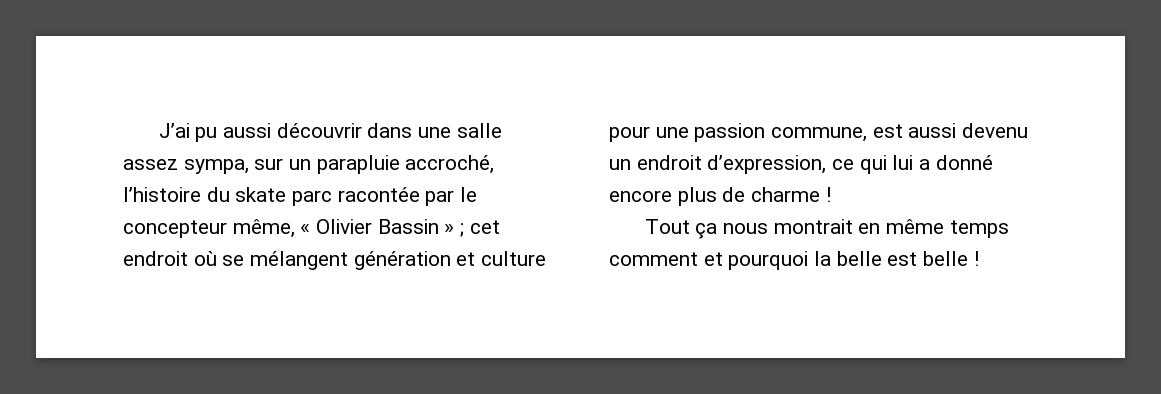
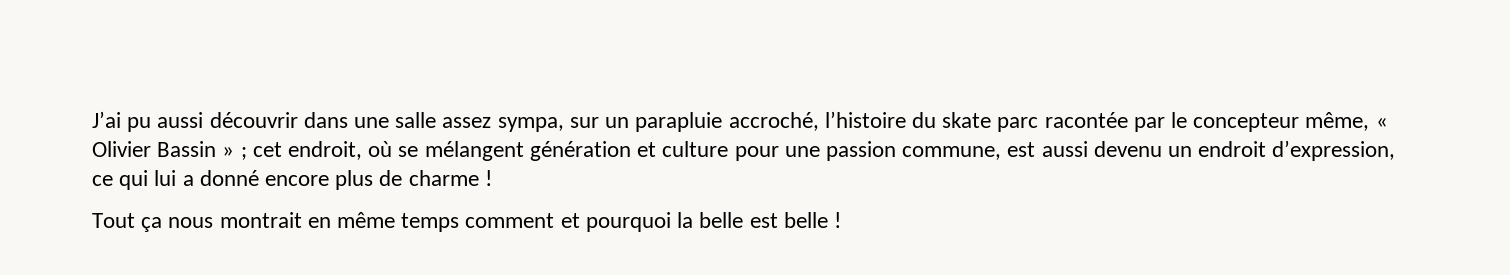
- J’ai pu aussi découvrir dans une salle assez sympa, sur un parapluie accroché, l’histoire du skate parc racontée par le concepteur même, « Olivier Bassin » ; cet endroit où se mélangent génération et culture pour une passion commune, est aussi devenu un endroit d’expression, ce qui lui a donné encore plus de charme !
+ J’ai pu aussi découvrir dans une salle assez sympa, sur un parapluie accroché, l’histoire du skate parc racontée par le concepteur même, « Olivier Bassin » ; cet endroit, où se mélangent génération et culture pour une passion commune, est aussi devenu un endroit d’expression, ce qui lui a donné encore plus de charme !

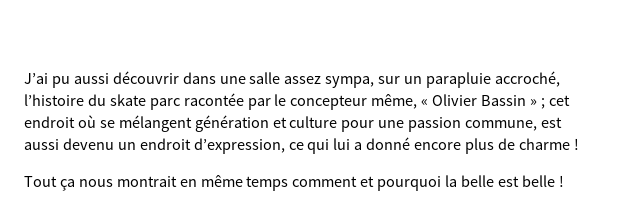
- J’ai pu aussi découvrir dans une salle assez sympa, sur un parapluie accroché, l’histoire du skate parc racontée par le concepteur même, « Olivier Bassin » ; cet endroit, où se mélangent génération et culture pour une passion commune, est aussi devenu un endroit d’expression, ce qui lui a donné encore plus de charme !
+ J’ai pu aussi découvrir dans une salle assez sympa, sur un parapluie accroché, l’histoire du skate parc racontée par le concepteur même, « Olivier Bassin » ; cet endroit où se mélangent génération et culture pour une passion commune, est aussi devenu un endroit d’expression, ce qui lui a donné encore plus de charme !

